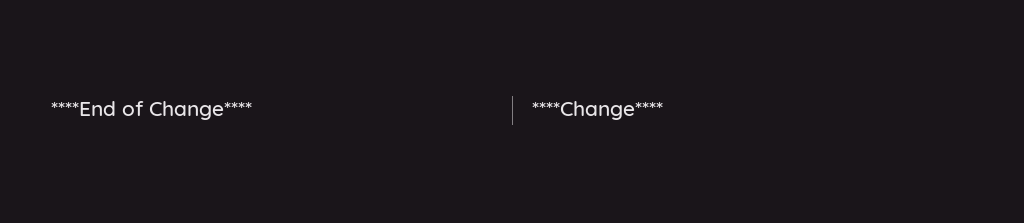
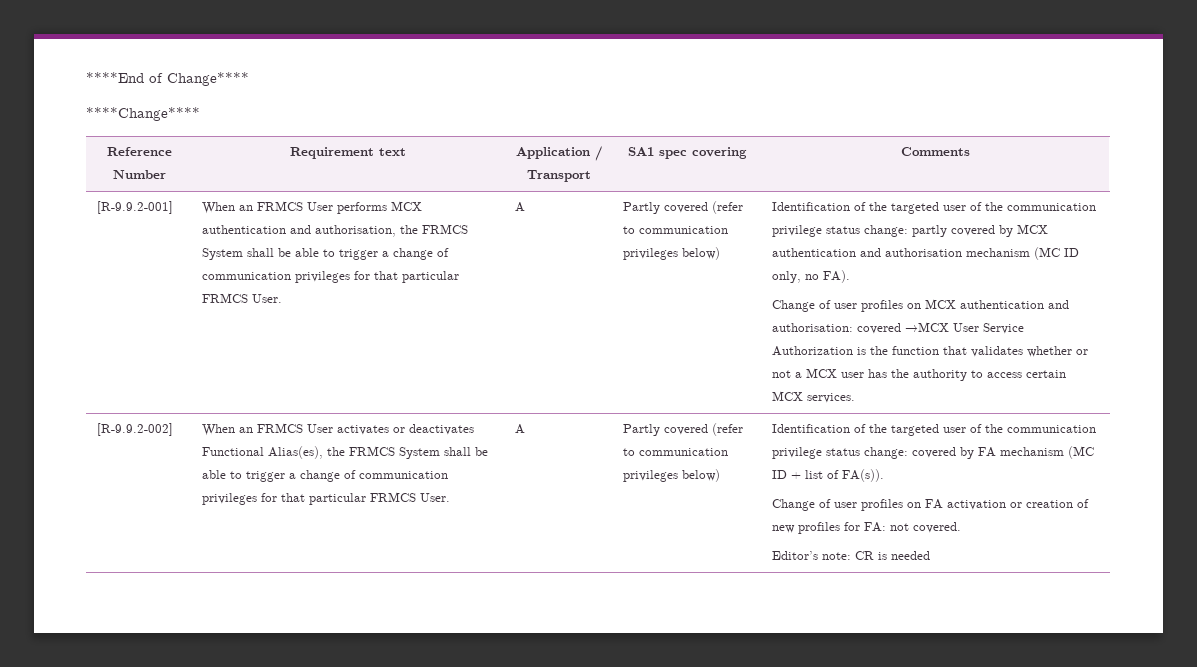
+ Reference Number | Requirement text | Application / Transport | SA1 spec covering | Comments
+ [R-9.9.2-001] | When an FRMCS User performs MCX authentication and authorisation, the FRMCS System shall be able to trigger a change of communication privileges for that particular FRMCS User. | A | Partly covered (refer to communication privileges below) | Identification of the targeted user of the communication privilege status change: partly covered by MCX authentication and authorisation mechanism (MC ID only, no FA).
+ Change of user profiles on MCX authentication and authorisation: covered →MCX User Service Authorization is the function that validates whether or not a MCX user has the authority to access certain MCX services.
+ [R-9.9.2-002] | When an FRMCS User activates or deactivates Functional Alias(es), the FRMCS System shall be able to trigger a change of communication privileges for that particular FRMCS User. | A | Partly covered (refer to communication privileges below) | Identification of the targeted user of the communication privilege status change: covered by FA mechanism (MC ID + list of FA(s)).
+ Change of user profiles on FA activation or creation of new profiles for FA: not covered.
+ Editor’s note: CR is needed

